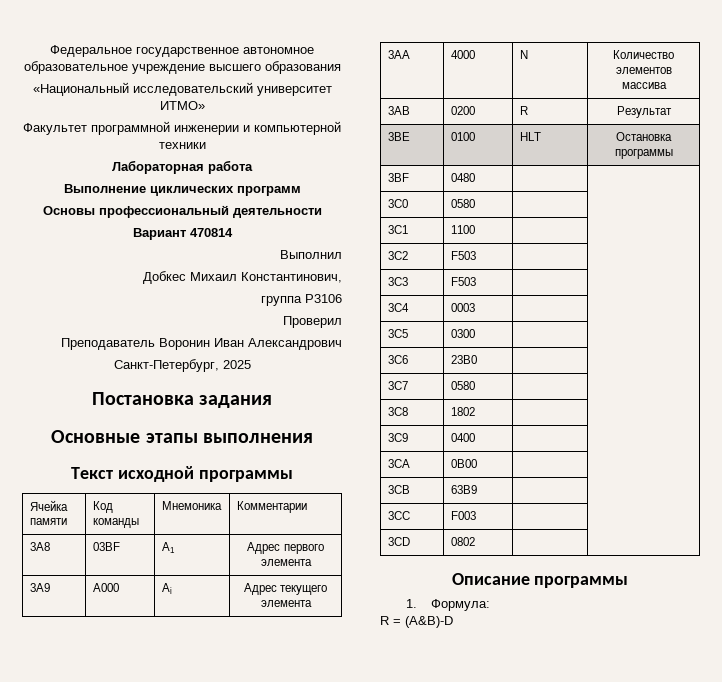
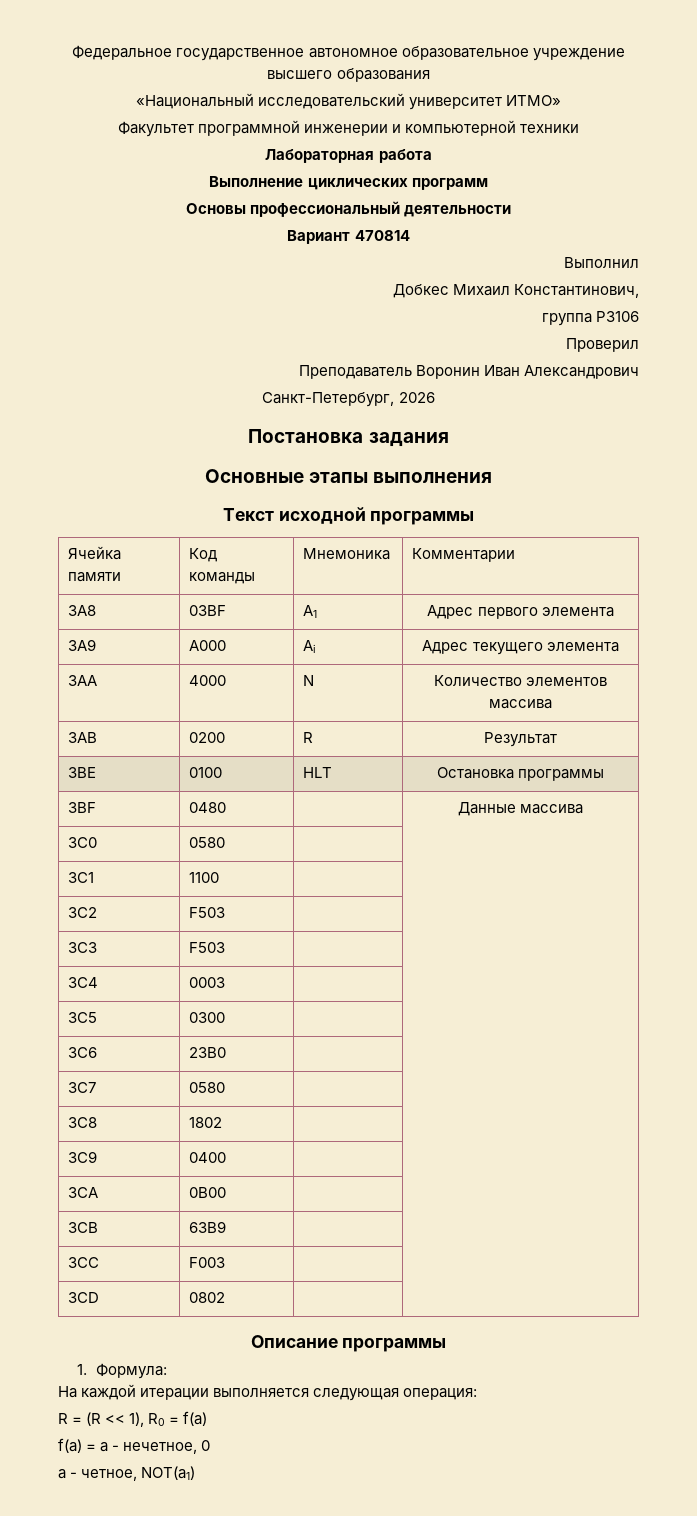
- Санкт-Петербург, 2025
+ Санкт-Петербург, 2026
- 3BF | 0480 | |
+ 3BF | 0480 | | Данные массива
- R = (A&B)-D
+ На каждой итерации выполняется следующая операция:
+ R = (R << 1), R0 = f(a)
+ f(a) = a - нечетное, 0
+ a - четное, NOT(a1)

